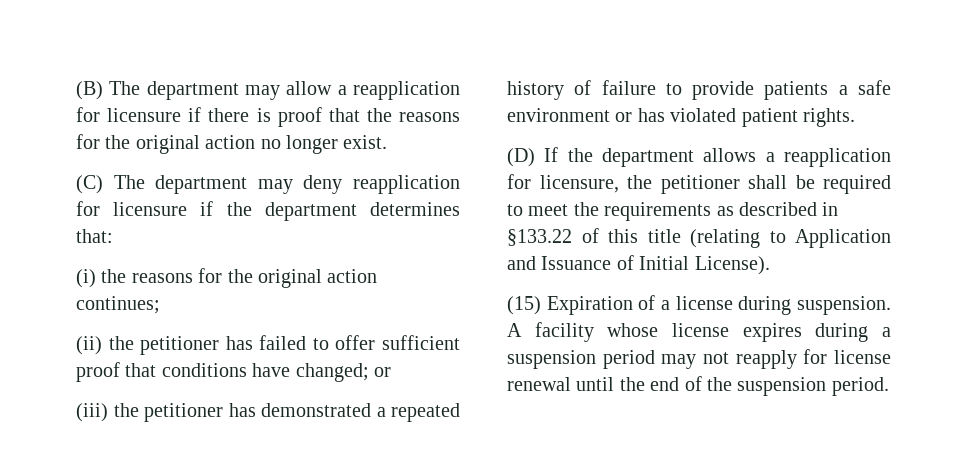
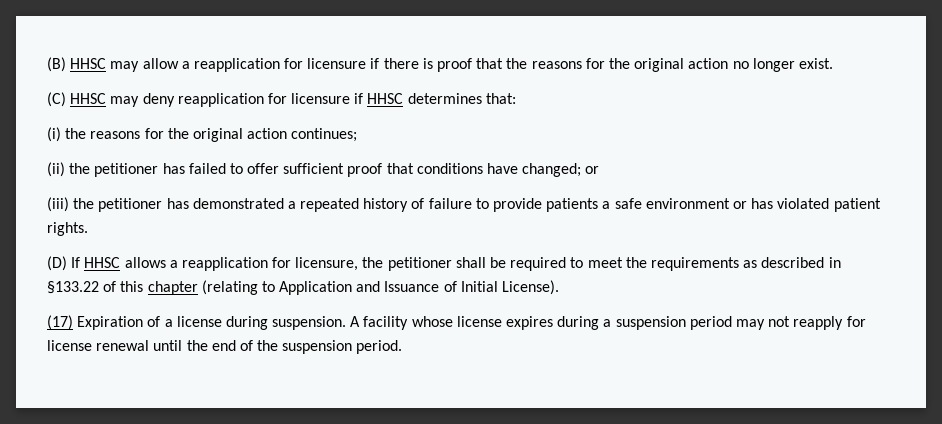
- (B) The department may allow a reapplication for licensure if there is proof that the reasons for the original action no longer exist.
+ (B) HHSC may allow a reapplication for licensure if there is proof that the reasons for the original action no longer exist.
- (C) The department may deny reapplication for licensure if the department determines that:
+ (C) HHSC may deny reapplication for licensure if HHSC determines that:
- (D) If the department allows a reapplication for licensure, the petitioner shall be required to meet the requirements as described in §133.22 of this title (relating to Application and Issuance of Initial License).
+ (D) If HHSC allows a reapplication for licensure, the petitioner shall be required to meet the requirements as described in §133.22 of this chapter (relating to Application and Issuance of Initial License).
- (15) Expiration of a license during suspension.
+ (17) Expiration of a license during suspension.

